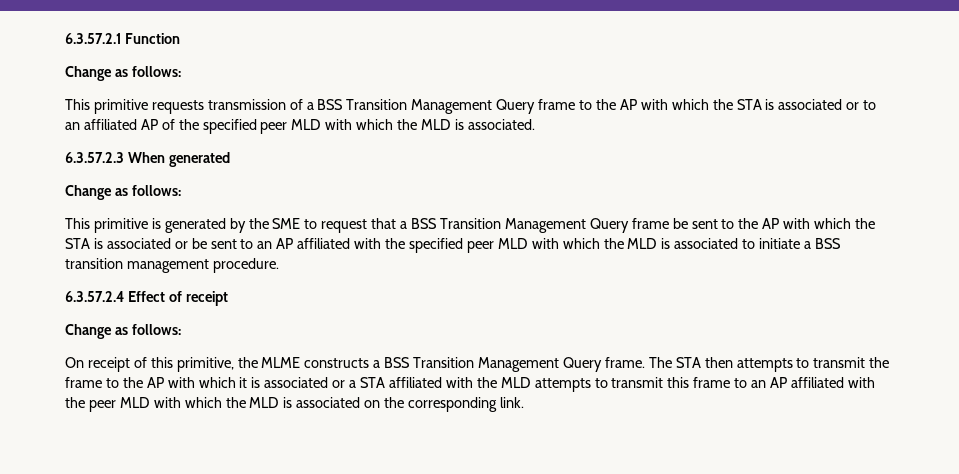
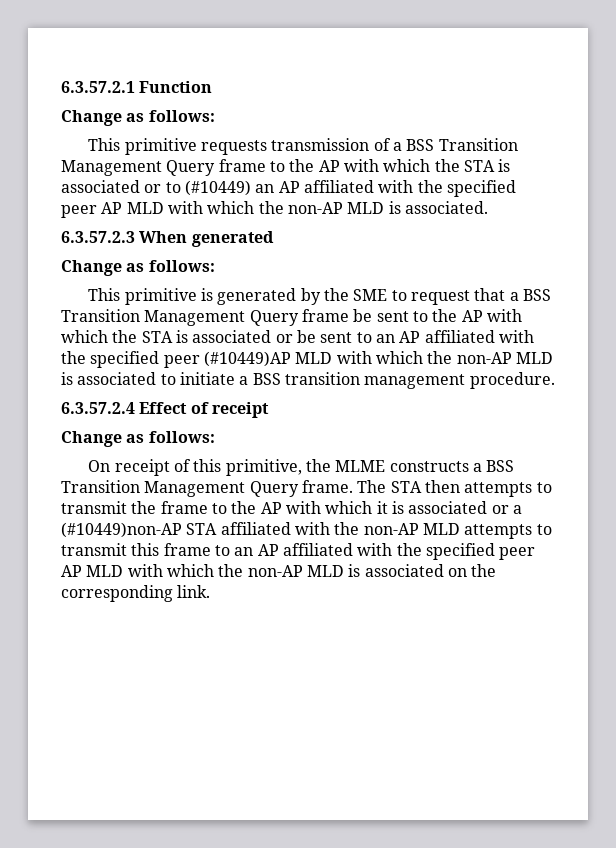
- This primitive requests transmission of a BSS Transition Management Query frame to the AP with which the STA is associated or to an affiliated AP of the specified peer MLD with which the MLD is associated.
+ This primitive requests transmission of a BSS Transition Management Query frame to the AP with which the STA is associated or to (#10449) an AP affiliated with the specified peer AP MLD with which the non-AP MLD is associated.
- This primitive is generated by the SME to request that a BSS Transition Management Query frame be sent to the AP with which the STA is associated or be sent to an AP affiliated with the specified peer MLD with which the MLD is associated to initiate a BSS transition management procedure.
+ This primitive is generated by the SME to request that a BSS Transition Management Query frame be sent to the AP with which the STA is associated or be sent to an AP affiliated with the specified peer (#10449)AP MLD with which the non-AP MLD is associated to initiate a BSS transition management procedure.
- The STA then attempts to transmit the frame to the AP with which it is associated or a STA affiliated with the MLD attempts to transmit this frame to an AP affiliated with the peer MLD with which the MLD is associated on the corresponding link.
+ The STA then attempts to transmit the frame to the AP with which it is associated or a (#10449)non-AP STA affiliated with the non-AP MLD attempts to transmit this frame to an AP affiliated with the specified peer AP MLD with which the non-AP MLD is associated on the corresponding link.

